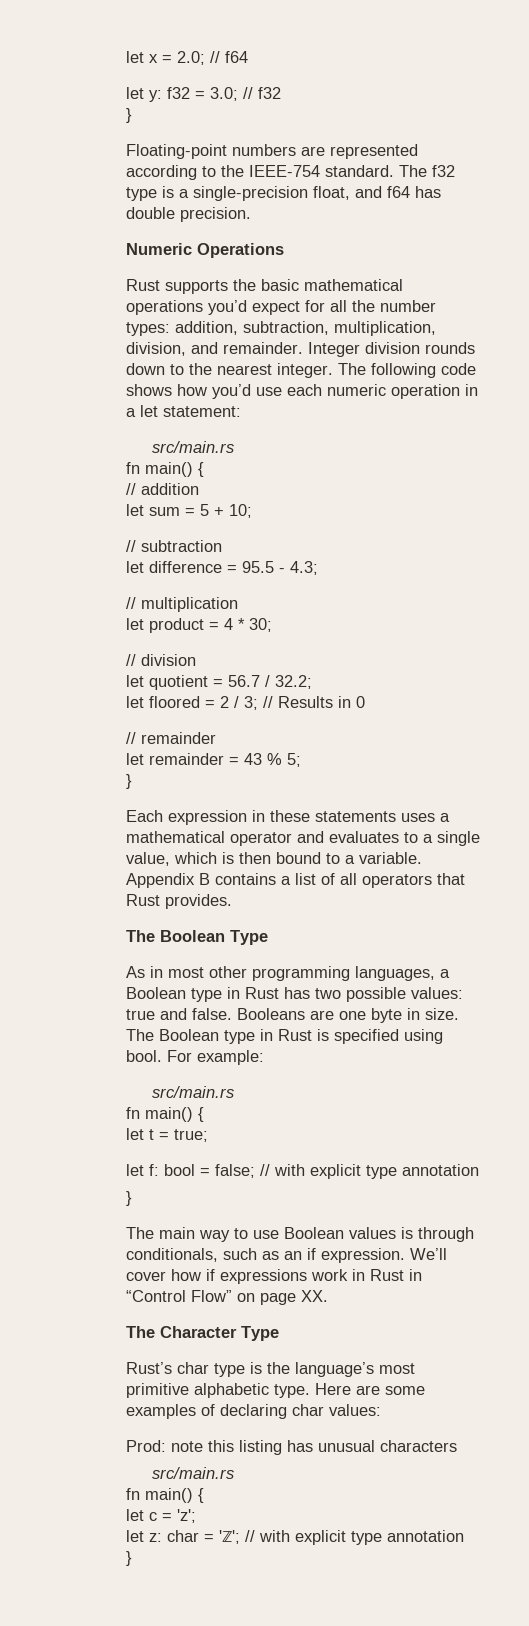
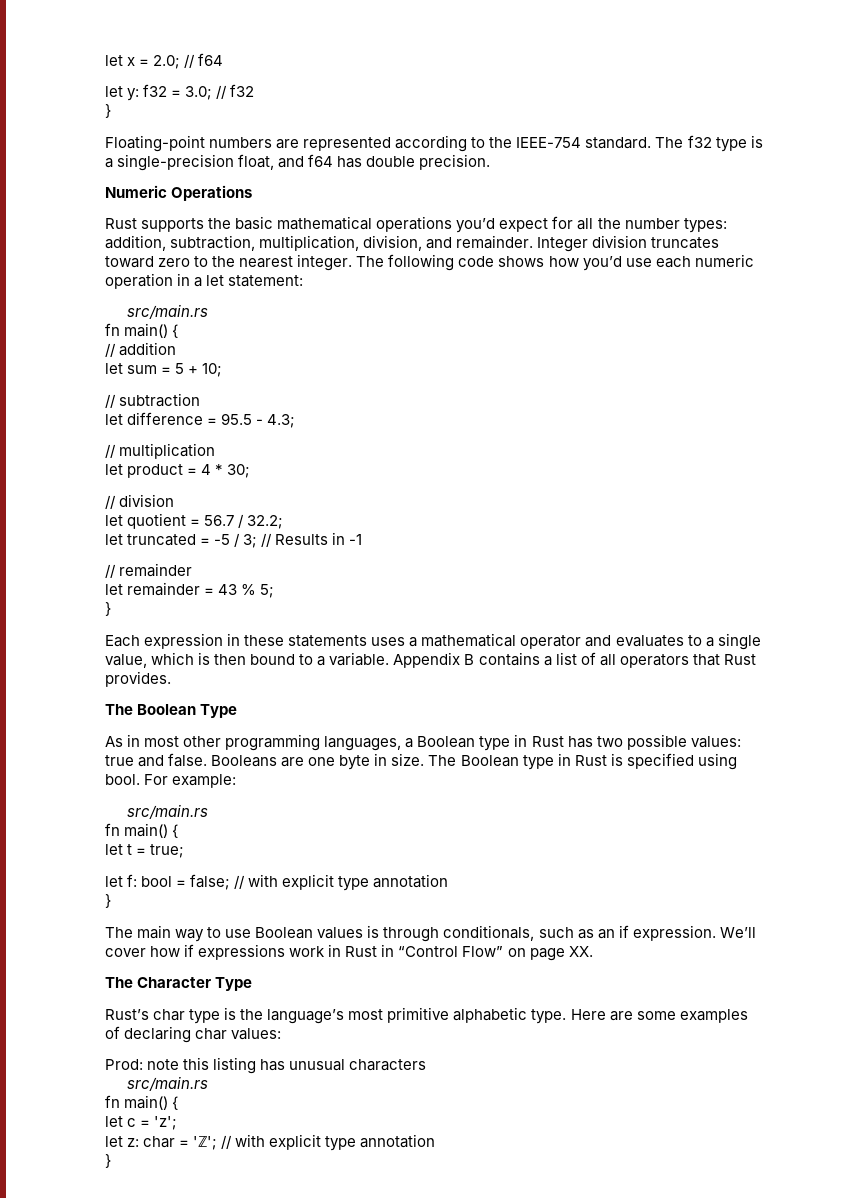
- Integer division rounds down to the nearest integer.
+ Integer division truncates toward zero to the nearest integer.
- let floored = 2 / 3; // Results in 0
+ let truncated = -5 / 3; // Results in -1

